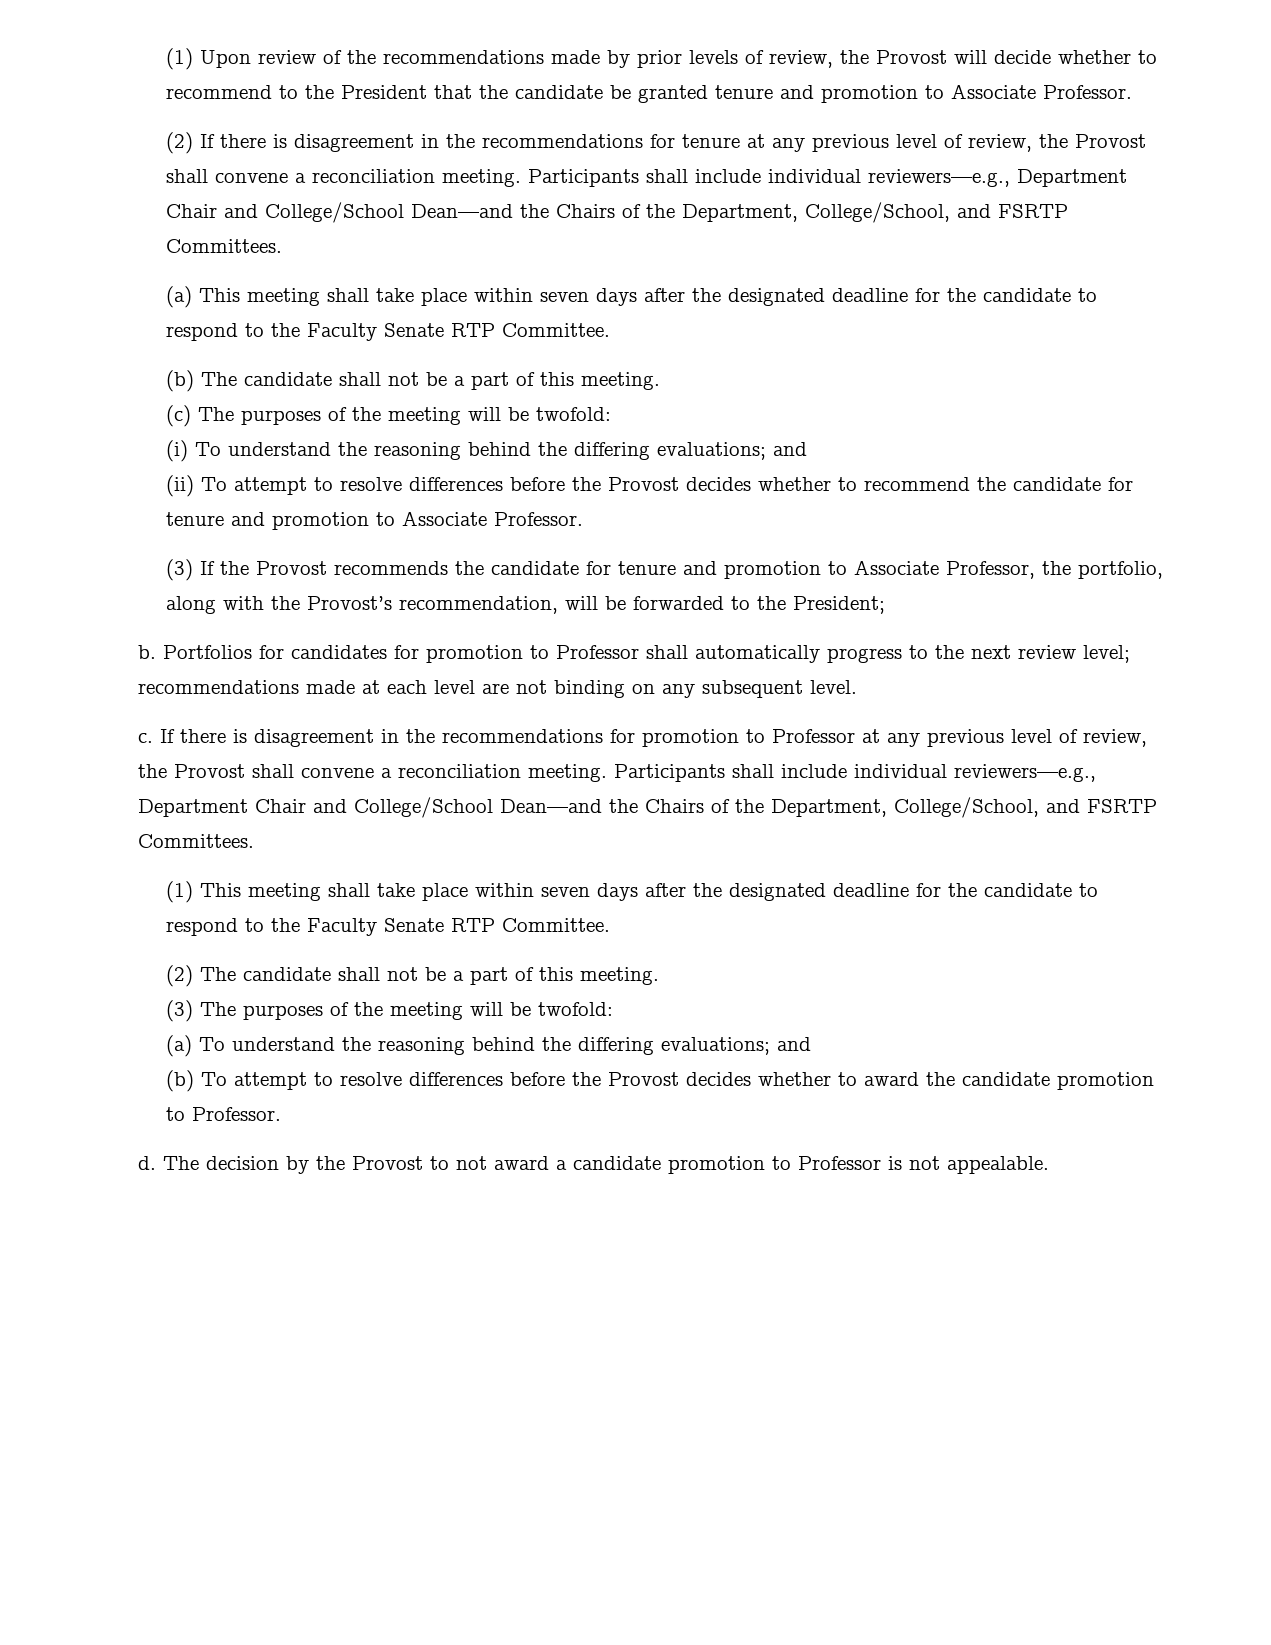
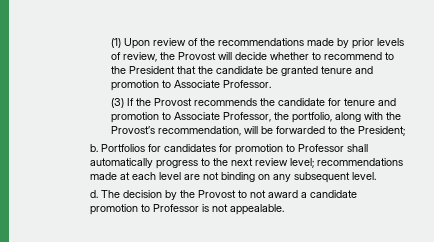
- (2) If there is disagreement in the recommendations for tenure at any previous level of review, the Provost shall convene a reconciliation meeting. Participants shall include individual reviewers—e.g., Department Chair and College/School Dean—and the Chairs of the Department, College/School, and FSRTP Committees.
- (a) This meeting shall take place within seven days after the designated deadline for the candidate to respond to the Faculty Senate RTP Committee.
- (b) The candidate shall not be a part of this meeting.
- (c) The purposes of the meeting will be twofold:
- (i) To understand the reasoning behind the differing evaluations; and
- (ii) To attempt to resolve differences before the Provost decides whether to recommend the candidate for tenure and promotion to Associate Professor.
- c. If there is disagreement in the recommendations for promotion to Professor at any previous level of review, the Provost shall convene a reconciliation meeting. Participants shall include individual reviewers—e.g., Department Chair and College/School Dean—and the Chairs of the Department, College/School, and FSRTP Committees.
- (1) This meeting shall take place within seven days after the designated deadline for the candidate to respond to the Faculty Senate RTP Committee.
- (2) The candidate shall not be a part of this meeting.
- (3) The purposes of the meeting will be twofold:
- (a) To understand the reasoning behind the differing evaluations; and
- (b) To attempt to resolve differences before the Provost decides whether to award the candidate promotion to Professor.

